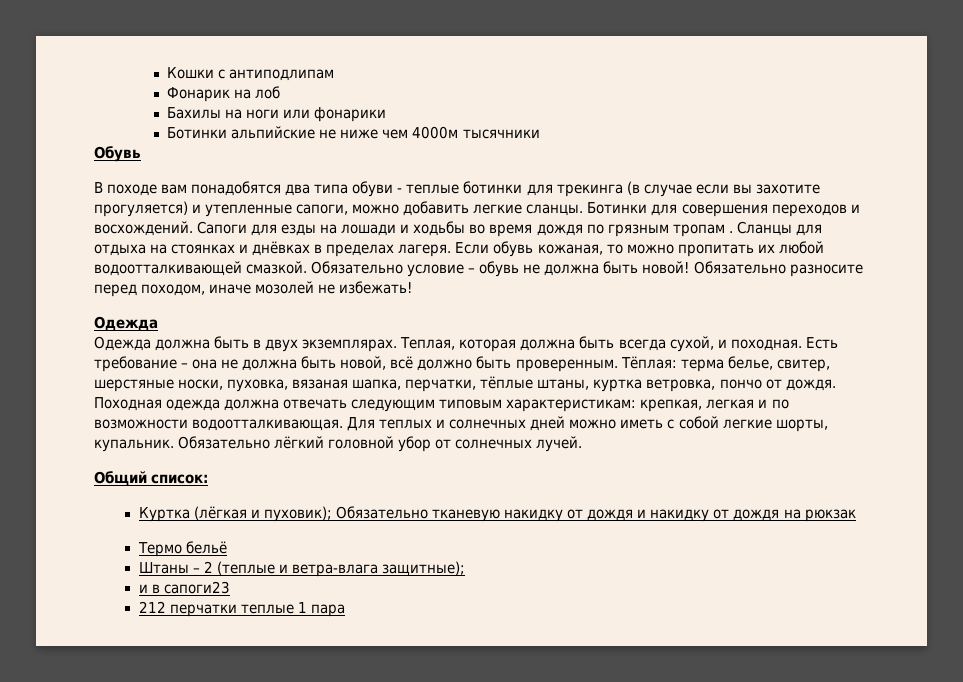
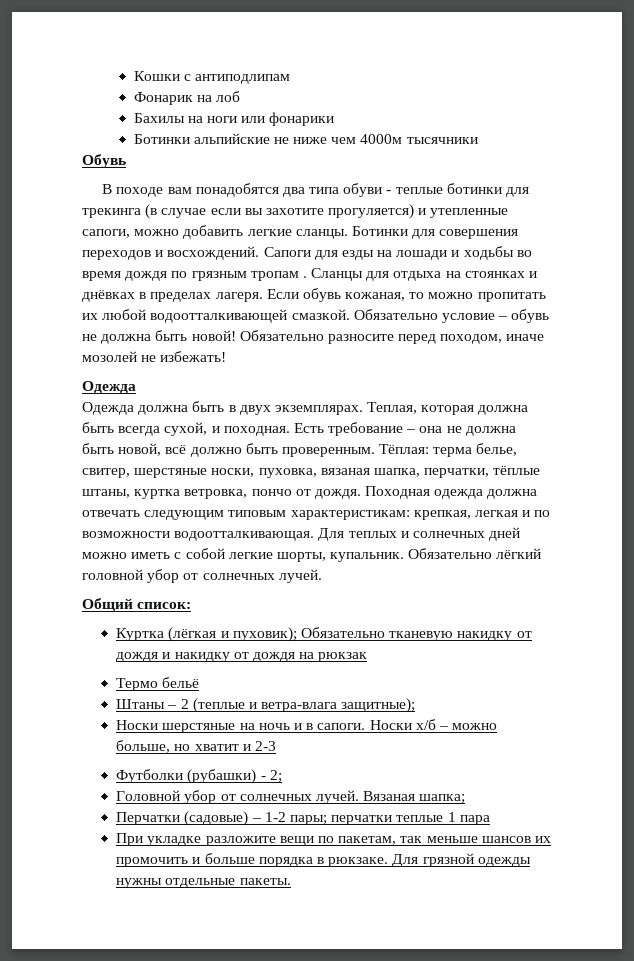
- и в сапоги23
- 212 перчатки теплые 1 пара
+ Носки шерстяные на ночь и в сапоги. Носки х/б – можно больше, но хватит и 2-3
+ Футболки (рубашки) - 2;
+ Головной убор от солнечных лучей. Вязаная шапка;
+ Перчатки (садовые) – 1-2 пары; перчатки теплые 1 пара
+ При укладке разложите вещи по пакетам, так меньше шансов их промочить и больше порядка в рюкзаке. Для грязной одежды нужны отдельные пакеты.

